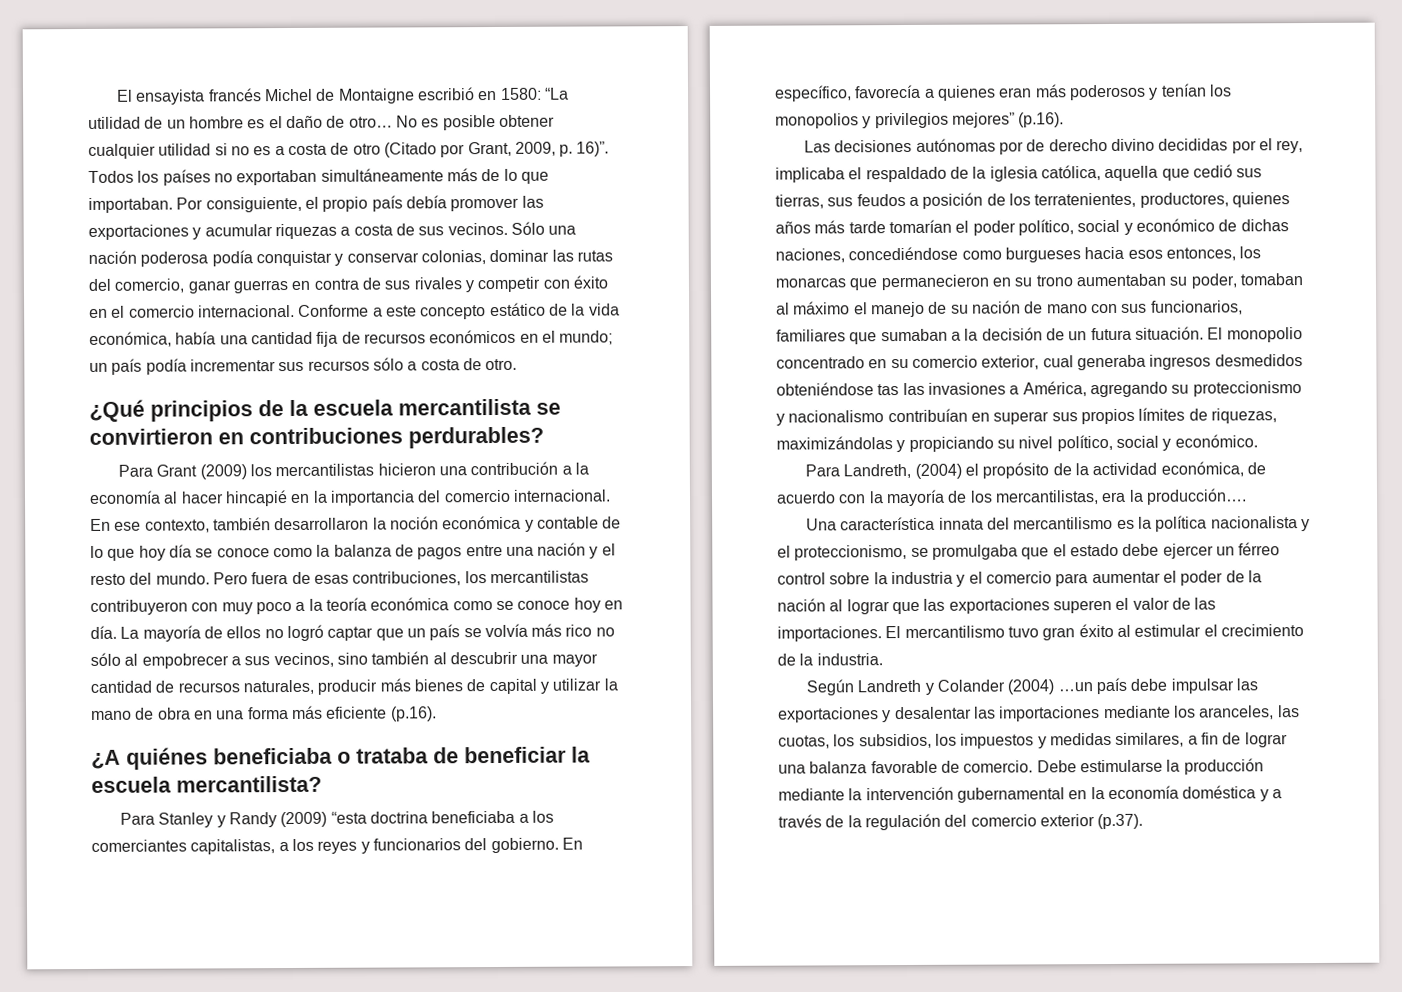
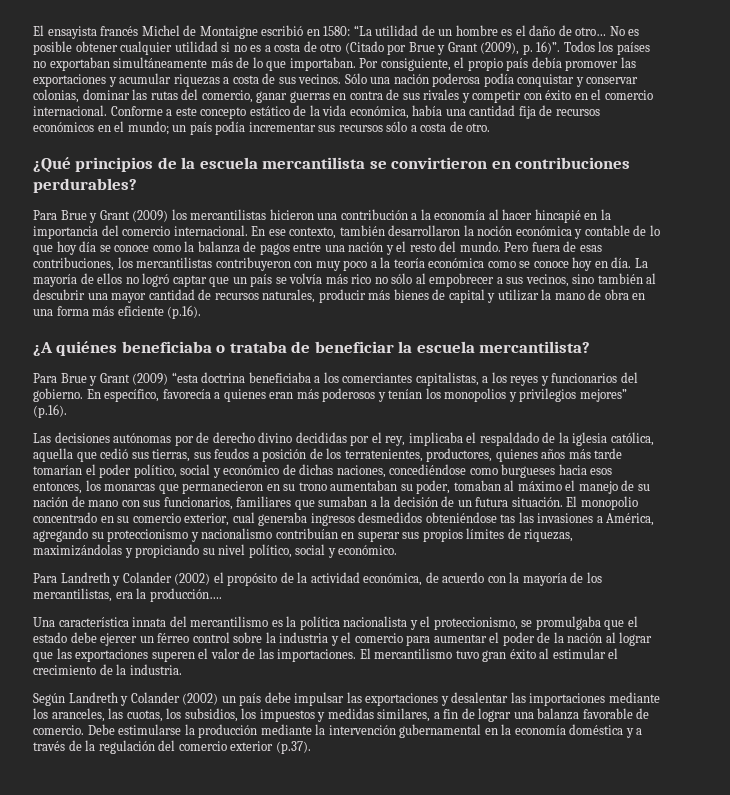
- No es posible obtener cualquier utilidad si no es a costa de otro (Citado por Grant, 2009, p. 16)”.
+ No es posible obtener cualquier utilidad si no es a costa de otro (Citado por Brue y Grant (2009), p. 16)”.
- Para Grant (2009) los mercantilistas hicieron una contribución a la economía al hacer hincapié en la importancia del comercio internacional.
+ Para Brue y Grant (2009) los mercantilistas hicieron una contribución a la economía al hacer hincapié en la importancia del comercio internacional.
- Para Stanley y Randy (2009) “esta doctrina beneficiaba a los comerciantes capitalistas, a los reyes y funcionarios del gobierno.
+ Para Brue y Grant (2009) “esta doctrina beneficiaba a los comerciantes capitalistas, a los reyes y funcionarios del gobierno.
- Para Landreth, (2004) el propósito de la actividad económica, de acuerdo con la mayoría de los mercantilistas, era la producción….
+ Para Landreth y Colander (2002) el propósito de la actividad económica, de acuerdo con la mayoría de los mercantilistas, era la producción….
- Según Landreth y Colander (2004) …un país debe impulsar las exportaciones y desalentar las importaciones mediante los aranceles, las cuotas, los subsidios, los impuestos y medidas similares, a fin de lograr una balanza favorable de comercio.
+ Según Landreth y Colander (2002) un país debe impulsar las exportaciones y desalentar las importaciones mediante los aranceles, las cuotas, los subsidios, los impuestos y medidas similares, a fin de lograr una balanza favorable de comercio.

